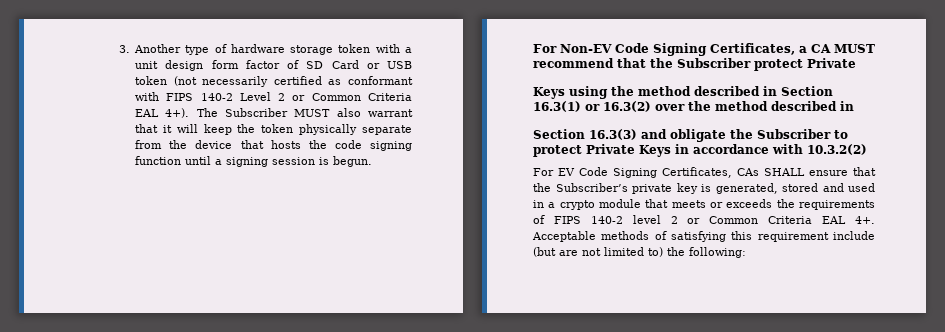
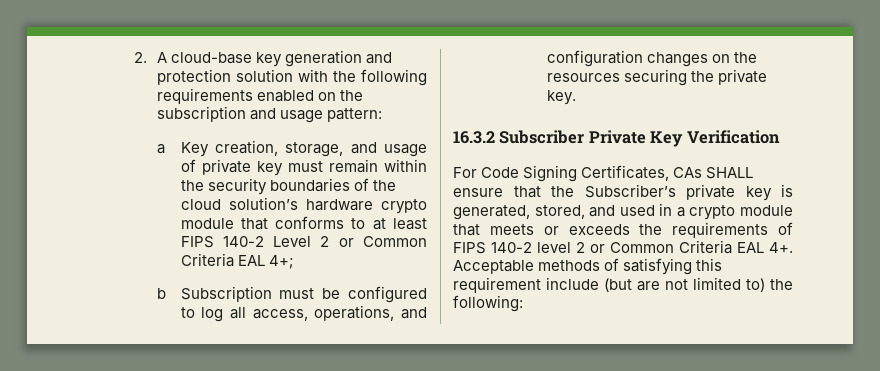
- 3. Another type of hardware storage token with a unit design form factor of SD Card or USB token (not necessarily certified as conformant with FIPS 140-2 Level 2 or Common Criteria EAL 4+). The Subscriber MUST also warrant that it will keep the token physically separate from the device that hosts the code signing function until a signing session is begun.
- For Non-EV Code Signing Certificates, a CA MUST recommend that the Subscriber protect Private
- Keys using the method described in Section 16.3(1) or 16.3(2) over the method described in
- Section 16.3(3) and obligate the Subscriber to protect Private Keys in accordance with 10.3.2(2)
- For EV Code Signing Certificates, CAs SHALL ensure that the Subscriber’s private key is generated, stored and used in a crypto module that meets or exceeds the requirements of FIPS 140-2 level 2 or Common Criteria EAL 4+.
+ 2. A cloud-base key generation and protection solution with the following requirements enabled on the subscription and usage pattern:
+ a Key creation, storage, and usage of private key must remain within the security boundaries of the cloud solution’s hardware crypto module that conforms to at least FIPS 140-2 Level 2 or Common Criteria EAL 4+;
+ b Subscription must be configured to log all access, operations, and configuration changes on the resources securing the private key.
+ 16.3.2 Subscriber Private Key Verification
+ For Code Signing Certificates, CAs SHALL ensure that the Subscriber’s private key is generated, stored, and used in a crypto module that meets or exceeds the requirements of FIPS 140-2 level 2 or Common Criteria EAL 4+.

